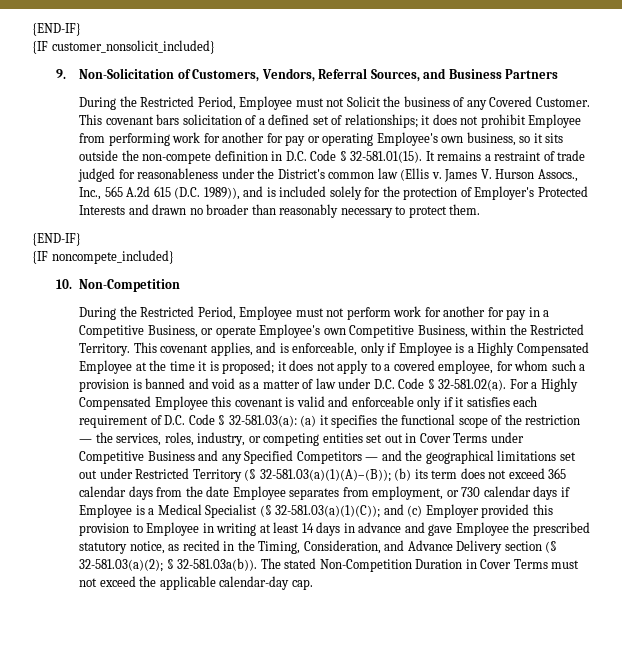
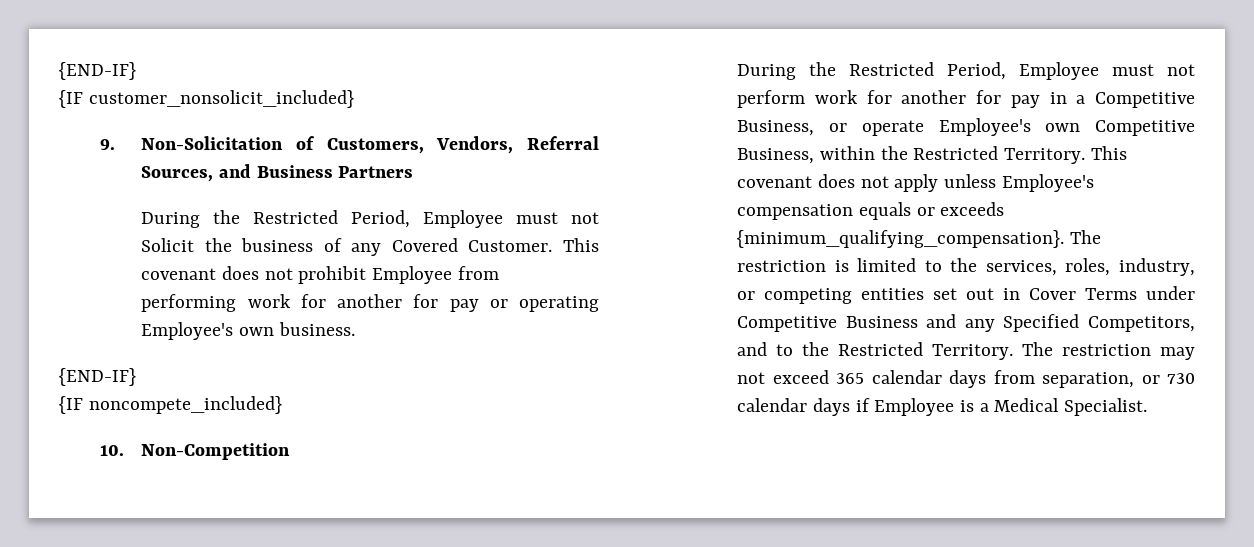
- This covenant bars solicitation of a defined set of relationships; it does not prohibit Employee from performing work for another for pay or operating Employee's own business, so it sits outside the non-compete definition in D.C. Code § 32-581.01(15). It remains a restraint of trade judged for reasonableness under the District's common law (Ellis v. James V. Hurson Assocs., Inc., 565 A.2d 615 (D.C. 1989)), and is included solely for the protection of Employer's Protected Interests and drawn no broader than reasonably necessary to protect them.
+ This covenant does not prohibit Employee from performing work for another for pay or operating Employee's own business.
- This covenant applies, and is enforceable, only if Employee is a Highly Compensated Employee at the time it is proposed; it does not apply to a covered employee, for whom such a provision is banned and void as a matter of law under D.C. Code § 32-581.02(a). For a Highly Compensated Employee this covenant is valid and enforceable only if it satisfies each requirement of D.C. Code § 32-581.03(a): (a) it specifies the functional scope of the restriction — the services, roles, industry, or competing entities set out in Cover Terms under Competitive Business and any Specified Competitors — and the geographical limitations set out under Restricted Territory (§ 32-581.03(a)(1)(A)–(B)); (b) its term does not exceed 365 calendar days from the date Employee separates from employment, or 730 calendar days if Employee is a Medical Specialist (§ 32-581.03(a)(1)(C)); and (c) Employer provided this provision to Employee in writing at least 14 days in advance and gave Employee the prescribed statutory notice, as recited in the Timing, Consideration, and Advance Delivery section (§ 32-581.03(a)(2); § 32-581.03a(b)). The stated Non-Competition Duration in Cover Terms must not exceed the applicable calendar-day cap.
+ This covenant does not apply unless Employee's compensation equals or exceeds {minimum_qualifying_compensation}. The restriction is limited to the services, roles, industry, or competing entities set out in Cover Terms under Competitive Business and any Specified Competitors, and to the Restricted Territory. The restriction may not exceed 365 calendar days from separation, or 730 calendar days if Employee is a Medical Specialist.

